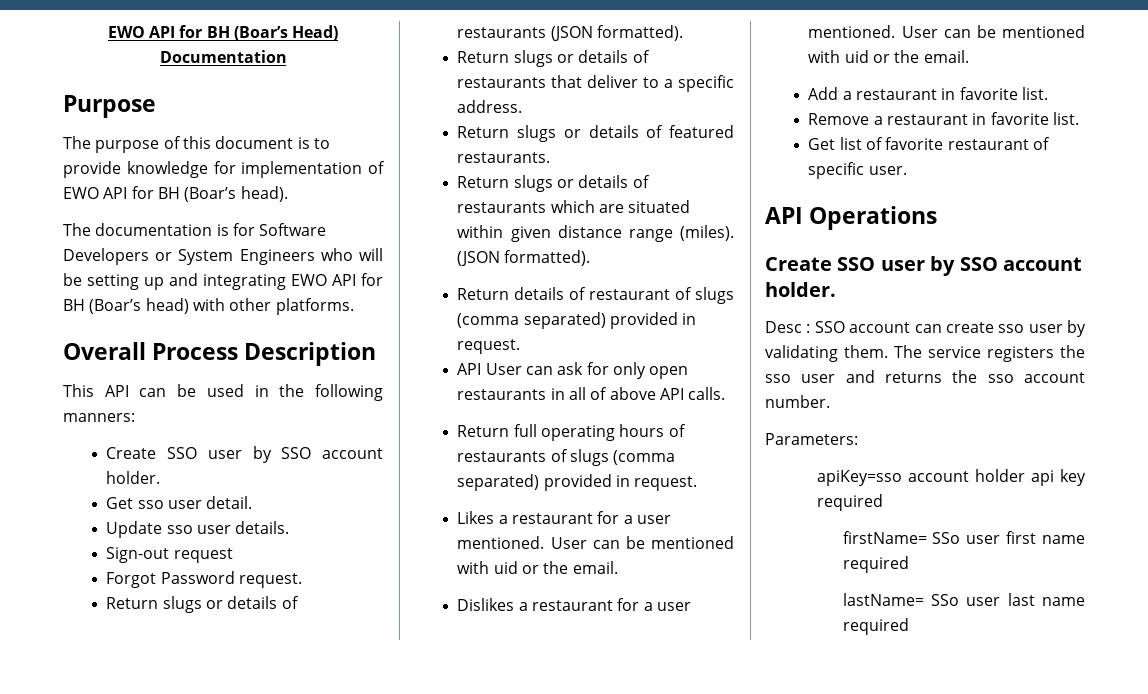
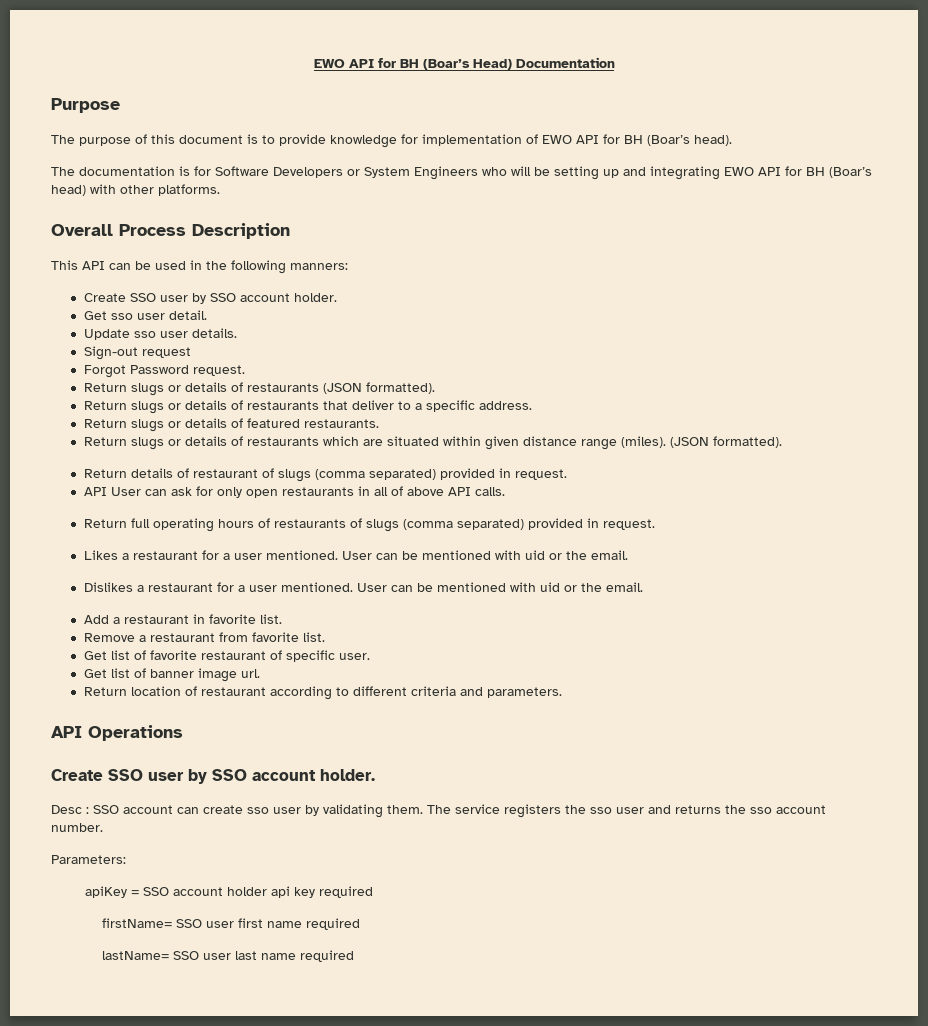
- Remove a restaurant in favorite list.
+ Remove a restaurant from favorite list.
+ Get list of banner image url.
+ Return location of restaurant according to different criteria and parameters.
- apiKey=sso account holder api key required
+ apiKey = SSO account holder api key required
- firstName= SSo user first name required
+ firstName= SSO user first name required
- lastName= SSo user last name required
+ lastName= SSO user last name required

